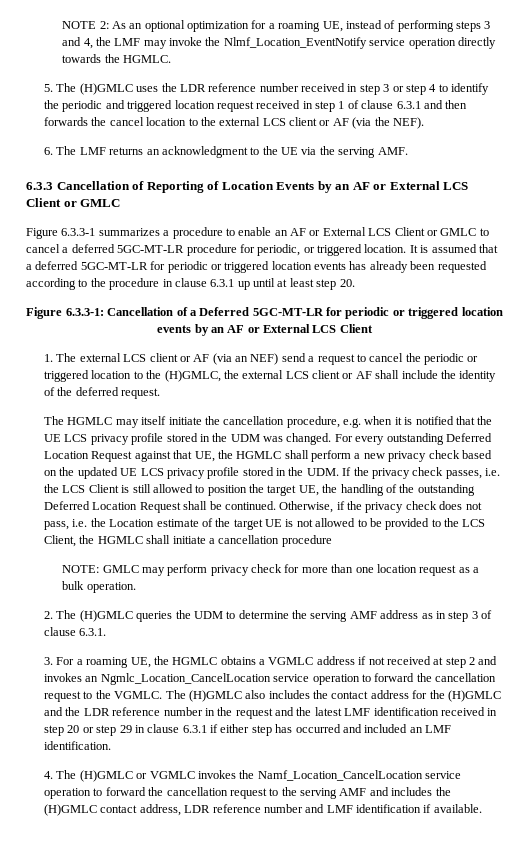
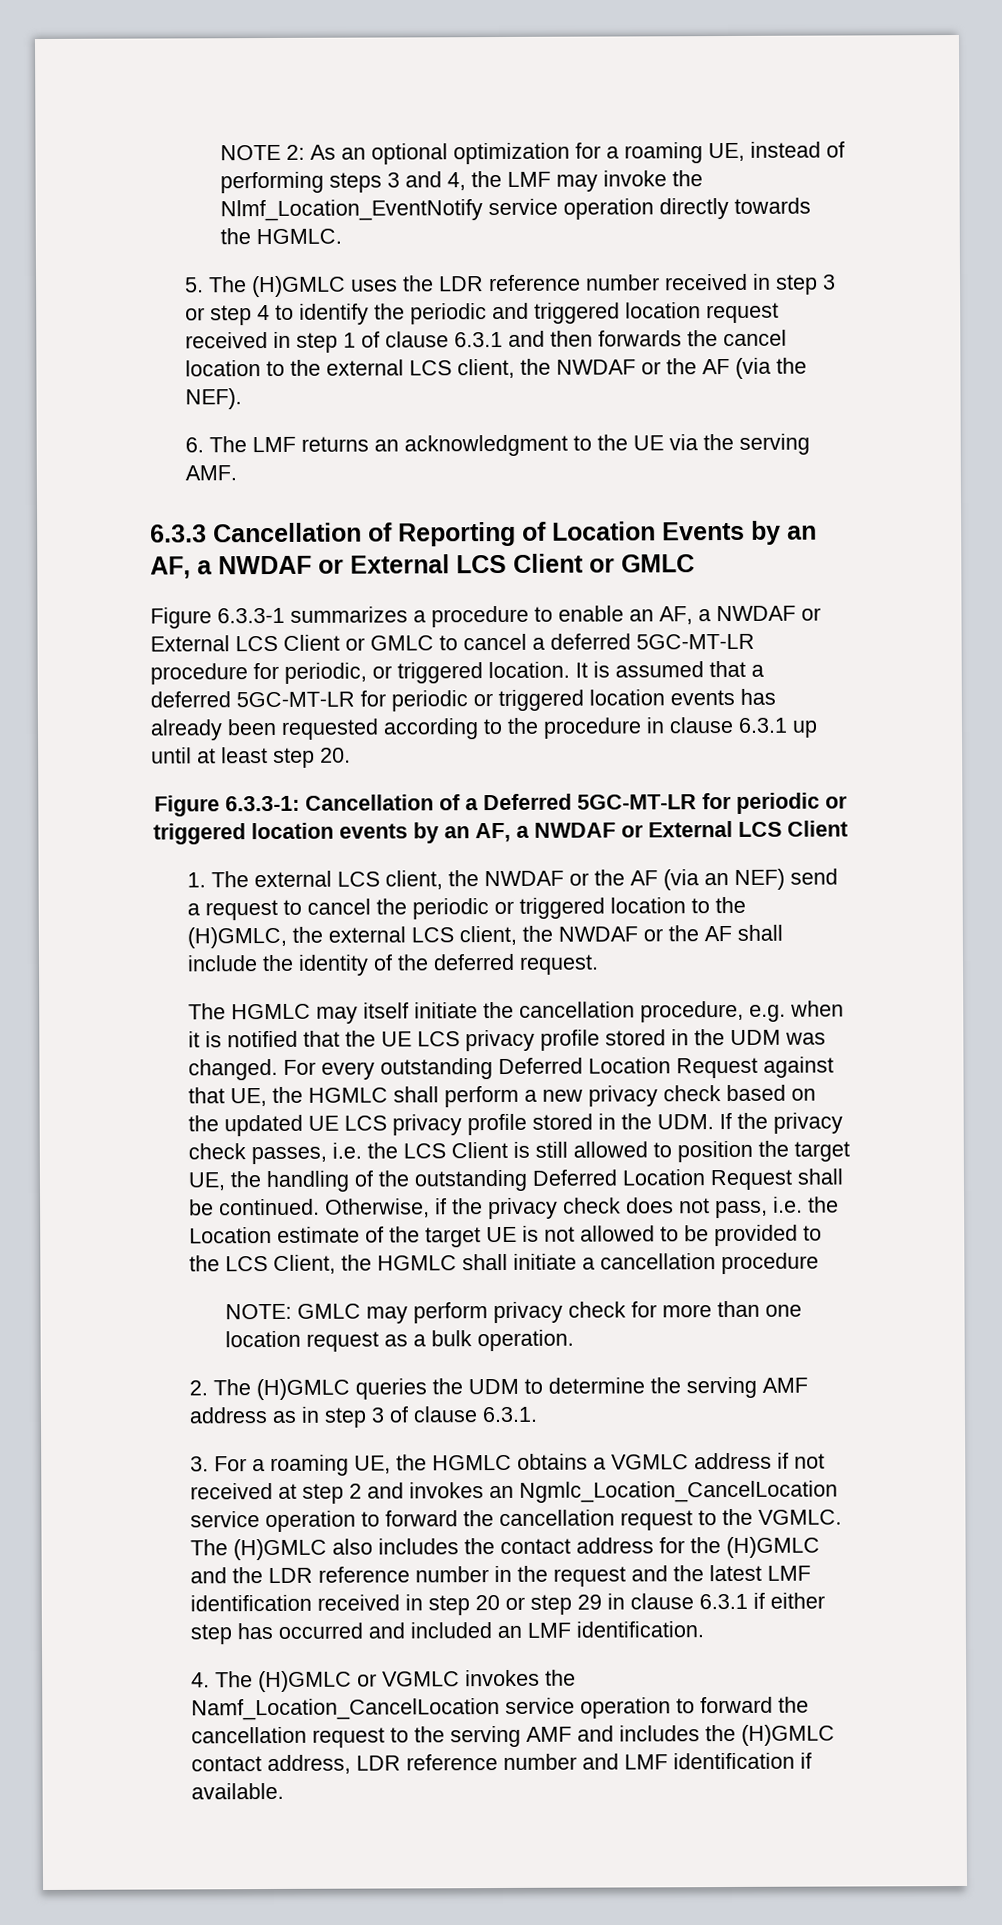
- 5. The (H)GMLC uses the LDR reference number received in step 3 or step 4 to identify the periodic and triggered location request received in step 1 of clause 6.3.1 and then forwards the cancel location to the external LCS client or AF (via the NEF).
+ 5. The (H)GMLC uses the LDR reference number received in step 3 or step 4 to identify the periodic and triggered location request received in step 1 of clause 6.3.1 and then forwards the cancel location to the external LCS client, the NWDAF or the AF (via the NEF).
- 6.3.3 Cancellation of Reporting of Location Events by an AF or External LCS Client or GMLC
+ 6.3.3 Cancellation of Reporting of Location Events by an AF, a NWDAF or External LCS Client or GMLC
- Figure 6.3.3-1 summarizes a procedure to enable an AF or External LCS Client or GMLC to cancel a deferred 5GC-MT-LR procedure for periodic, or triggered location.
+ Figure 6.3.3-1 summarizes a procedure to enable an AF, a NWDAF or External LCS Client or GMLC to cancel a deferred 5GC-MT-LR procedure for periodic, or triggered location.
- Figure 6.3.3-1: Cancellation of a Deferred 5GC-MT-LR for periodic or triggered location events by an AF or External LCS Client
+ Figure 6.3.3-1: Cancellation of a Deferred 5GC-MT-LR for periodic or triggered location events by an AF, a NWDAF or External LCS Client
- 1. The external LCS client or AF (via an NEF) send a request to cancel the periodic or triggered location to the (H)GMLC, the external LCS client or AF shall include the identity of the deferred request.
+ 1. The external LCS client, the NWDAF or the AF (via an NEF) send a request to cancel the periodic or triggered location to the (H)GMLC, the external LCS client, the NWDAF or the AF shall include the identity of the deferred request.

